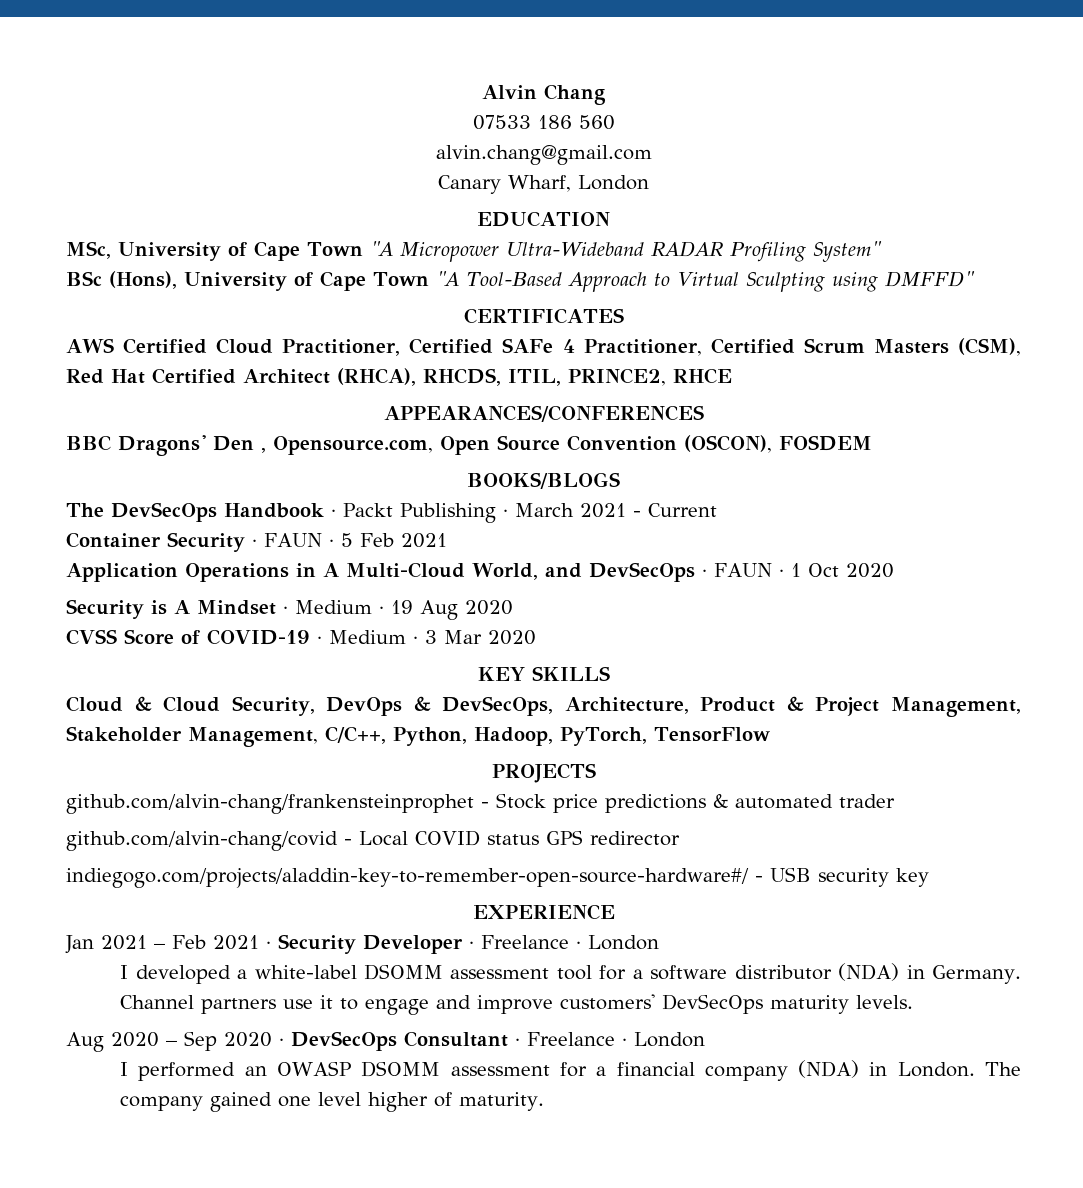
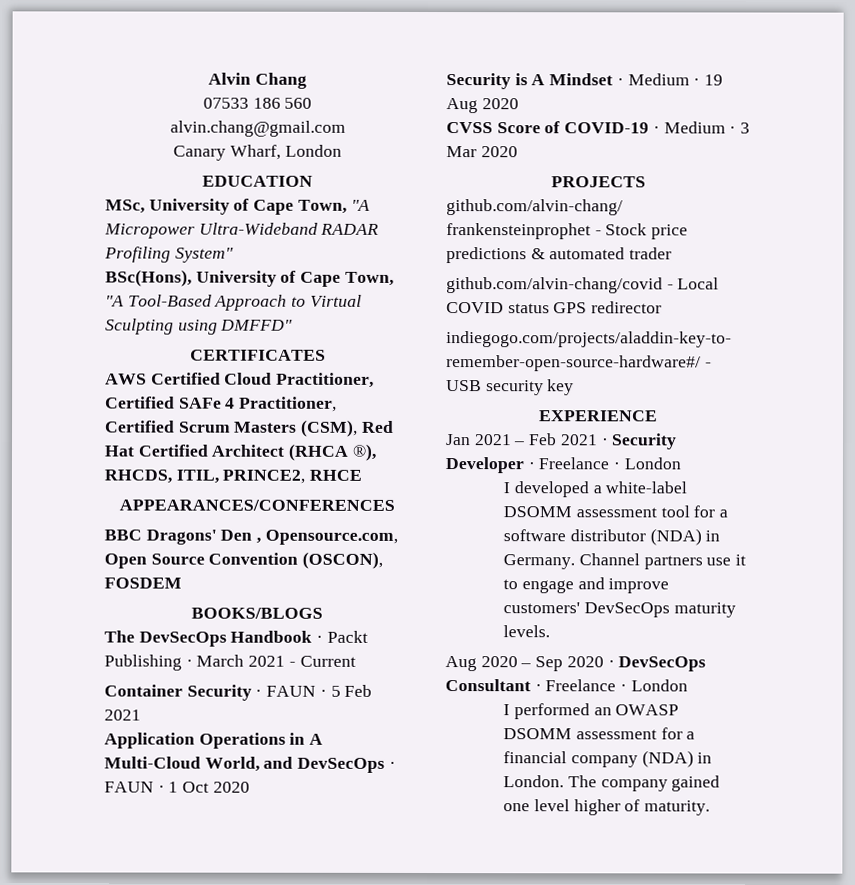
- MSc, University of Cape Town "A Micropower Ultra-Wideband RADAR Profiling System"
+ MSc, University of Cape Town, "A Micropower Ultra-Wideband RADAR Profiling System"
- BSc (Hons), University of Cape Town "A Tool-Based Approach to Virtual Sculpting using DMFFD"
+ BSc(Hons), University of Cape Town, "A Tool-Based Approach to Virtual Sculpting using DMFFD"
- AWS Certified Cloud Practitioner, Certified SAFe 4 Practitioner, Certified Scrum Masters (CSM), Red Hat Certified Architect (RHCA), RHCDS, ITIL, PRINCE2, RHCE
+ AWS Certified Cloud Practitioner, Certified SAFe 4 Practitioner, Certified Scrum Masters (CSM), Red Hat Certified Architect (RHCA ®), RHCDS, ITIL, PRINCE2, RHCE
- KEY SKILLS
- Cloud & Cloud Security, DevOps & DevSecOps, Architecture, Product & Project Management, Stakeholder Management, C/C++, Python, Hadoop, PyTorch, TensorFlow

